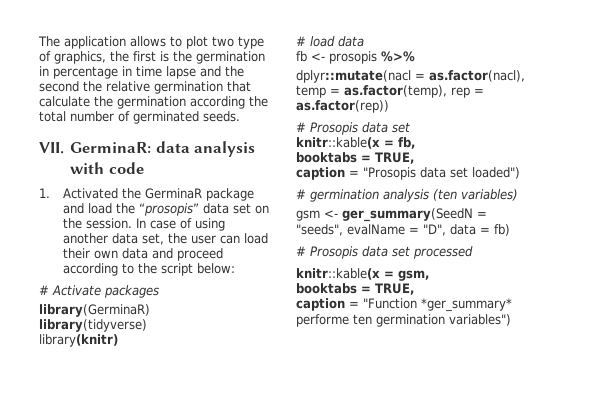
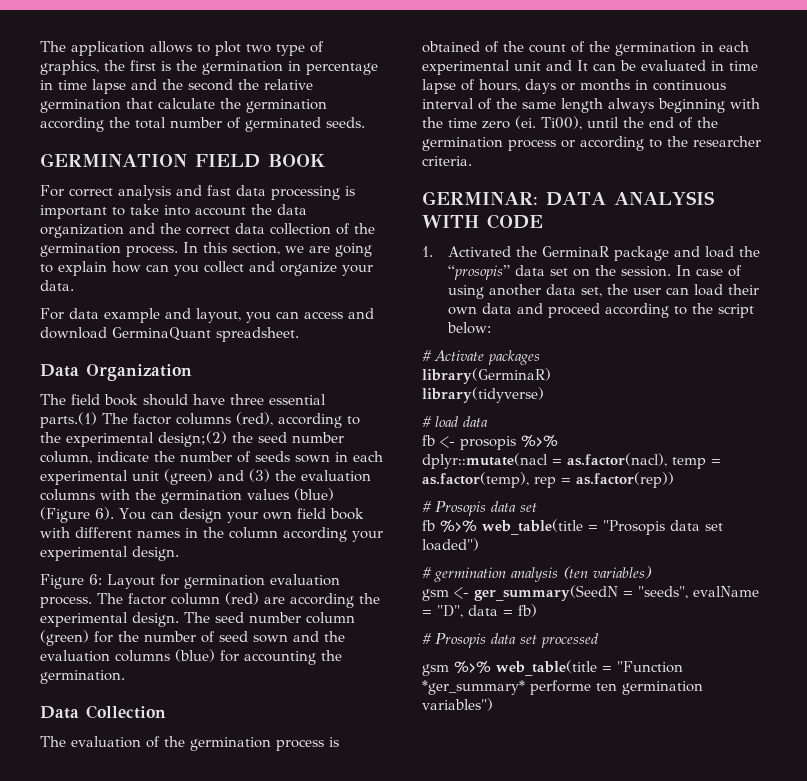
- VII. GerminaR: data analysis with code
+ GERMINATION FIELD BOOK
+ For correct analysis and fast data processing is important to take into account the data organization and the correct data collection of the germination process. In this section, we are going to explain how can you collect and organize your data.
+ For data example and layout, you can access and download GerminaQuant spreadsheet.
+ Data Organization
+ The field book should have three essential parts.(1) The factor columns (red), according to the experimental design;(2) the seed number column, indicate the number of seeds sown in each experimental unit (green) and (3) the evaluation columns with the germination values (blue) (Figure 6). You can design your own field book with different names in the column according your experimental design.
+ Figure 6: Layout for germination evaluation process. The factor column (red) are according the experimental design. The seed number column (green) for the number of seed sown and the evaluation columns (blue) for accounting the germination.
+ Data Collection
+ The evaluation of the germination process is obtained of the count of the germination in each experimental unit and It can be evaluated in time lapse of hours, days or months in continuous interval of the same length always beginning with the time zero (ei. Ti00), until the end of the germination process or according to the researcher criteria.
+ GERMINAR: DATA ANALYSIS WITH CODE
- library(knitr)
- knitr::kable(x = fb,
- booktabs = TRUE,
- caption = "Prosopis data set loaded")
+ fb %>% web_table(title = "Prosopis data set loaded")
- knitr::kable(x = gsm,
- booktabs = TRUE,
- caption = "Function *ger_summary* performe ten germination variables")
+ gsm %>% web_table(title = "Function *ger_summary* performe ten germination variables")

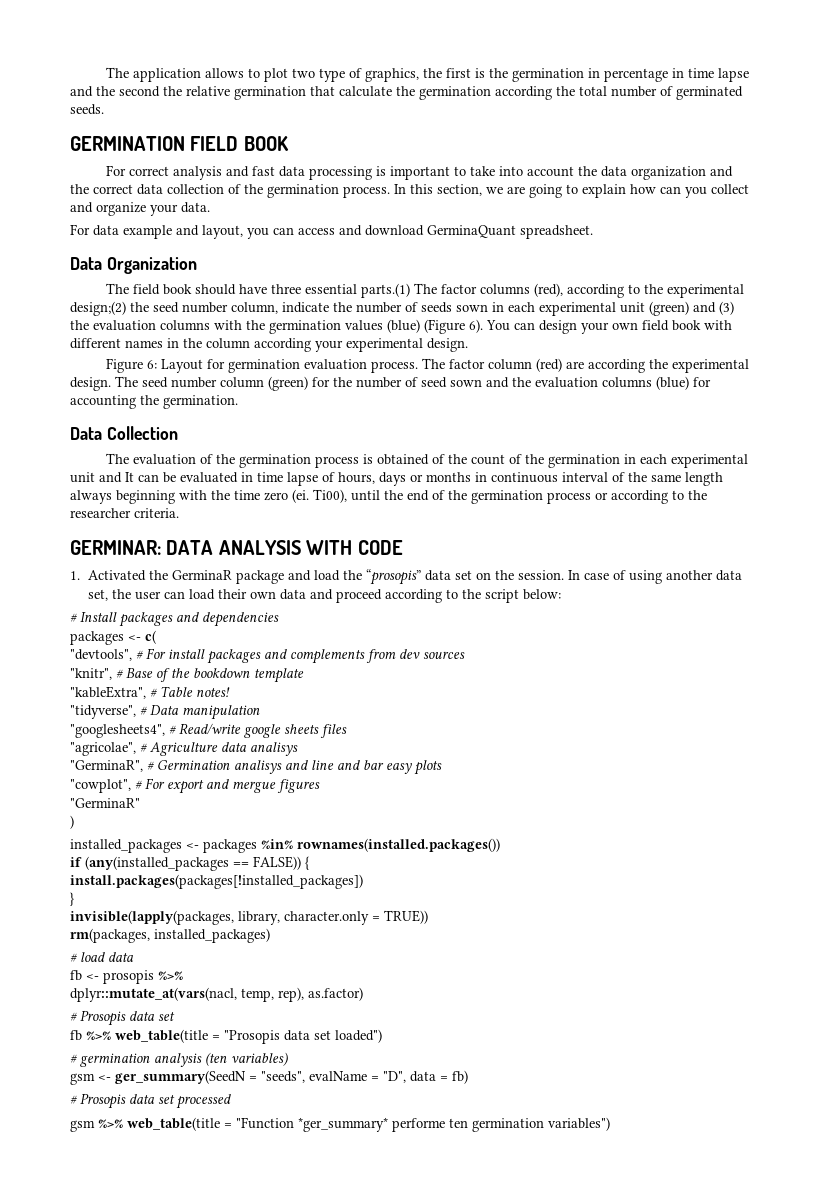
- # Activate packages
- library(GerminaR)
- library(tidyverse)
+ # Install packages and dependencies
+ packages <- c(
+ "devtools", # For install packages and complements from dev sources
+ "knitr", # Base of the bookdown template
+ "kableExtra", # Table notes!
+ "tidyverse", # Data manipulation
+ "googlesheets4", # Read/write google sheets files
+ "agricolae", # Agriculture data analisys
+ "GerminaR", # Germination analisys and line and bar easy plots
+ "cowplot", # For export and mergue figures
+ "GerminaR"
+ )
+ installed_packages <- packages %in% rownames(installed.packages())
+ if (any(installed_packages == FALSE)) {
+ install.packages(packages[!installed_packages])
+ }
+ invisible(lapply(packages, library, character.only = TRUE))
+ rm(packages, installed_packages)
- dplyr::mutate(nacl = as.factor(nacl), temp = as.factor(temp), rep = as.factor(rep))
+ dplyr::mutate_at(vars(nacl, temp, rep), as.factor)

